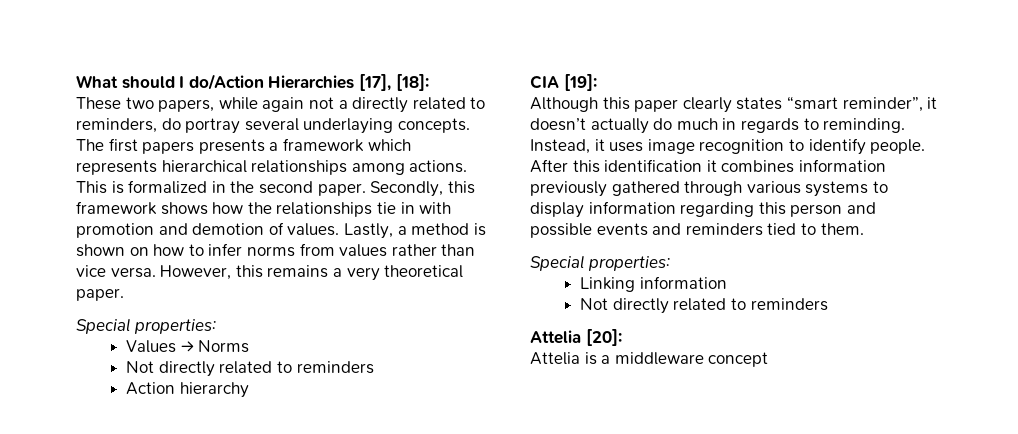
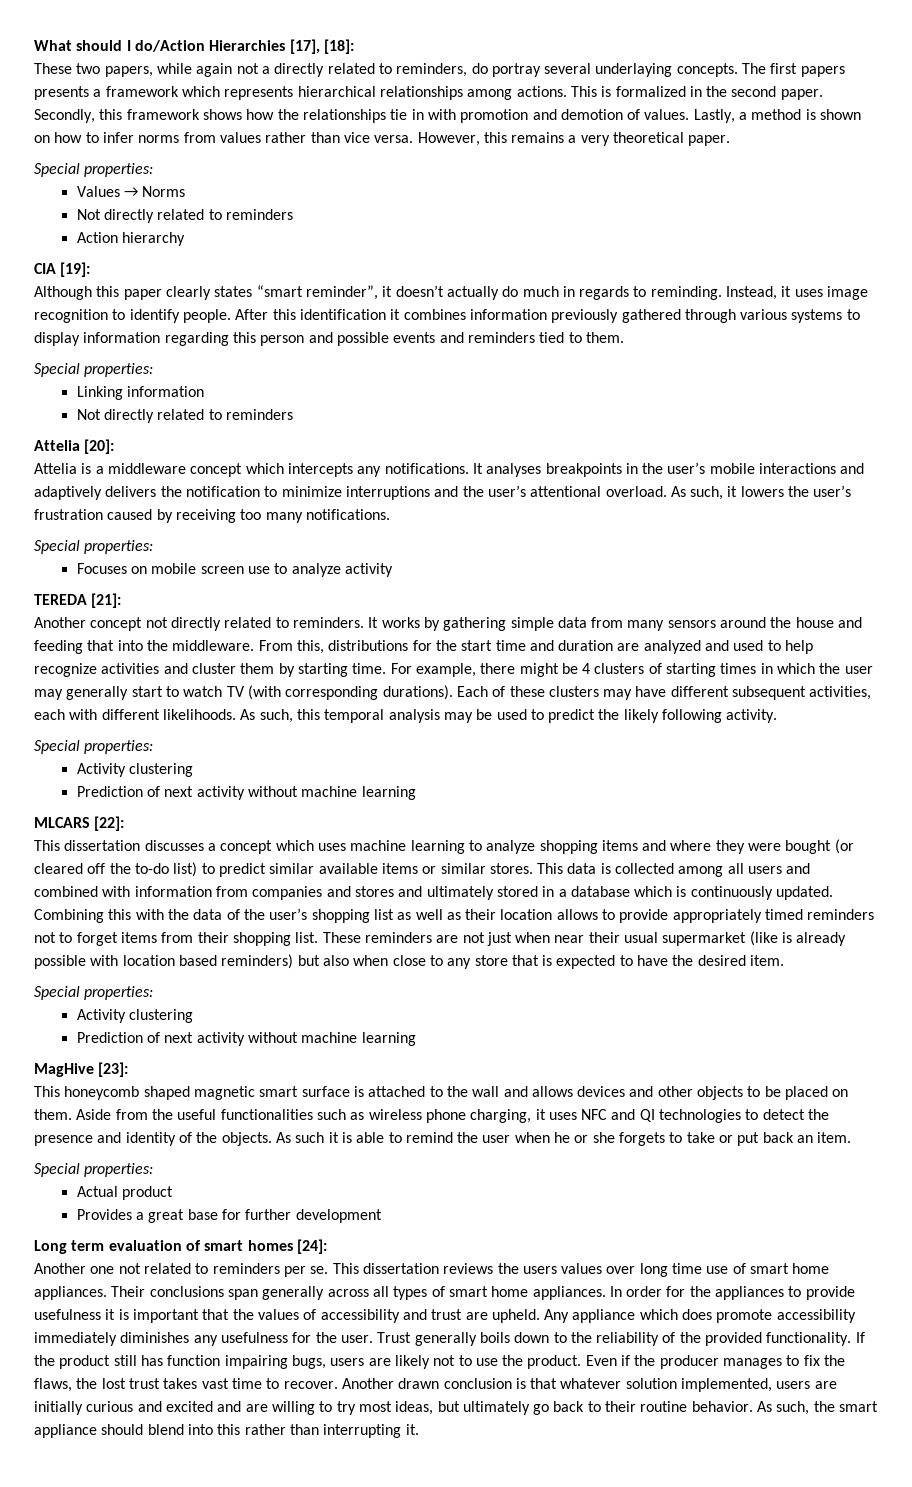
- Attelia is a middleware concept
+ Attelia is a middleware concept which intercepts any notifications. It analyses breakpoints in the user’s mobile interactions and adaptively delivers the notification to minimize interruptions and the user’s attentional overload. As such, it lowers the user’s frustration caused by receiving too many notifications.
+ Special properties:
+ Focuses on mobile screen use to analyze activity
+ TEREDA [21]:
+ Another concept not directly related to reminders. It works by gathering simple data from many sensors around the house and feeding that into the middleware. From this, distributions for the start time and duration are analyzed and used to help recognize activities and cluster them by starting time. For example, there might be 4 clusters of starting times in which the user may generally start to watch TV (with corresponding durations). Each of these clusters may have different subsequent activities, each with different likelihoods. As such, this temporal analysis may be used to predict the likely following activity.
+ Special properties:
+ Activity clustering
+ Prediction of next activity without machine learning
+ MLCARS [22]:
+ This dissertation discusses a concept which uses machine learning to analyze shopping items and where they were bought (or cleared off the to-do list) to predict similar available items or similar stores. This data is collected among all users and combined with information from companies and stores and ultimately stored in a database which is continuously updated. Combining this with the data of the user’s shopping list as well as their location allows to provide appropriately timed reminders not to forget items from their shopping list. These reminders are not just when near their usual supermarket (like is already possible with location based reminders) but also when close to any store that is expected to have the desired item.
+ Special properties:
+ Activity clustering
+ Prediction of next activity without machine learning
+ MagHive [23]:
+ This honeycomb shaped magnetic smart surface is attached to the wall and allows devices and other objects to be placed on them. Aside from the useful functionalities such as wireless phone charging, it uses NFC and QI technologies to detect the presence and identity of the objects. As such it is able to remind the user when he or she forgets to take or put back an item.
+ Special properties:
+ Actual product
+ Provides a great base for further development
+ Long term evaluation of smart homes [24]:
+ Another one not related to reminders per se. This dissertation reviews the users values over long time use of smart home appliances. Their conclusions span generally across all types of smart home appliances. In order for the appliances to provide usefulness it is important that the values of accessibility and trust are upheld. Any appliance which does promote accessibility immediately diminishes any usefulness for the user. Trust generally boils down to the reliability of the provided functionality. If the product still has function impairing bugs, users are likely not to use the product. Even if the producer manages to fix the flaws, the lost trust takes vast time to recover. Another drawn conclusion is that whatever solution implemented, users are initially curious and excited and are willing to try most ideas, but ultimately go back to their routine behavior. As such, the smart appliance should blend into this rather than interrupting it.

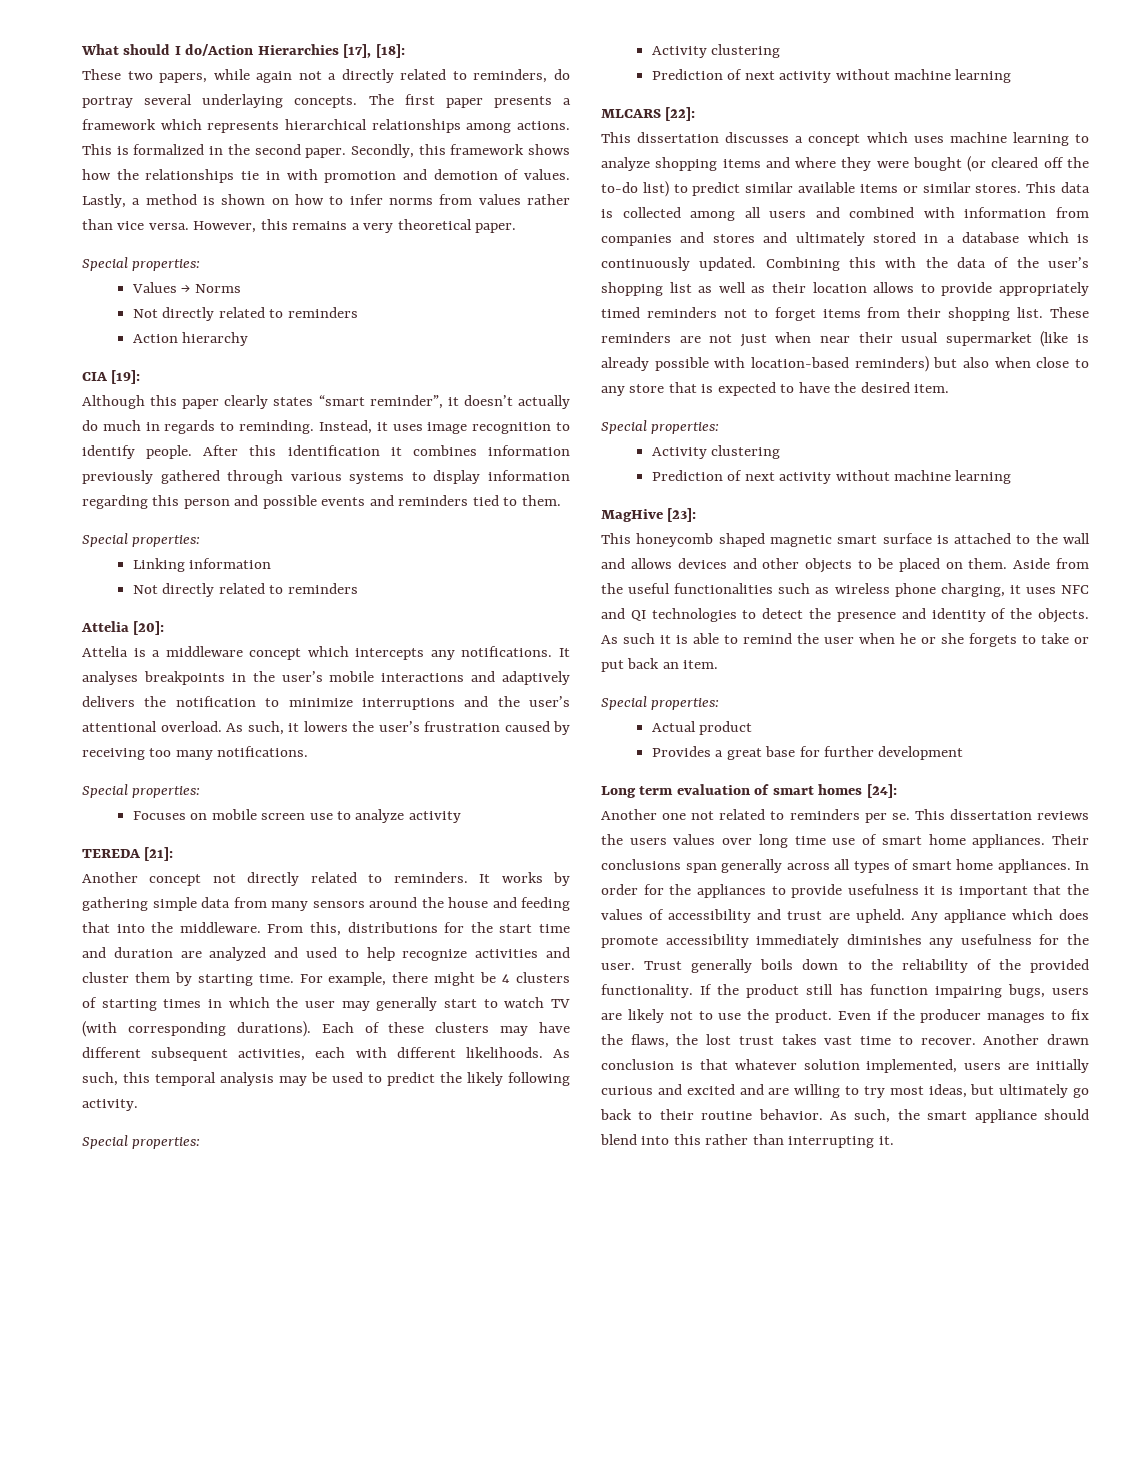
- The first papers presents a framework which represents hierarchical relationships among actions.
+ The first paper presents a framework which represents hierarchical relationships among actions.
- These reminders are not just when near their usual supermarket (like is already possible with location based reminders) but also when close to any store that is expected to have the desired item.
+ These reminders are not just when near their usual supermarket (like is already possible with location-based reminders) but also when close to any store that is expected to have the desired item.

